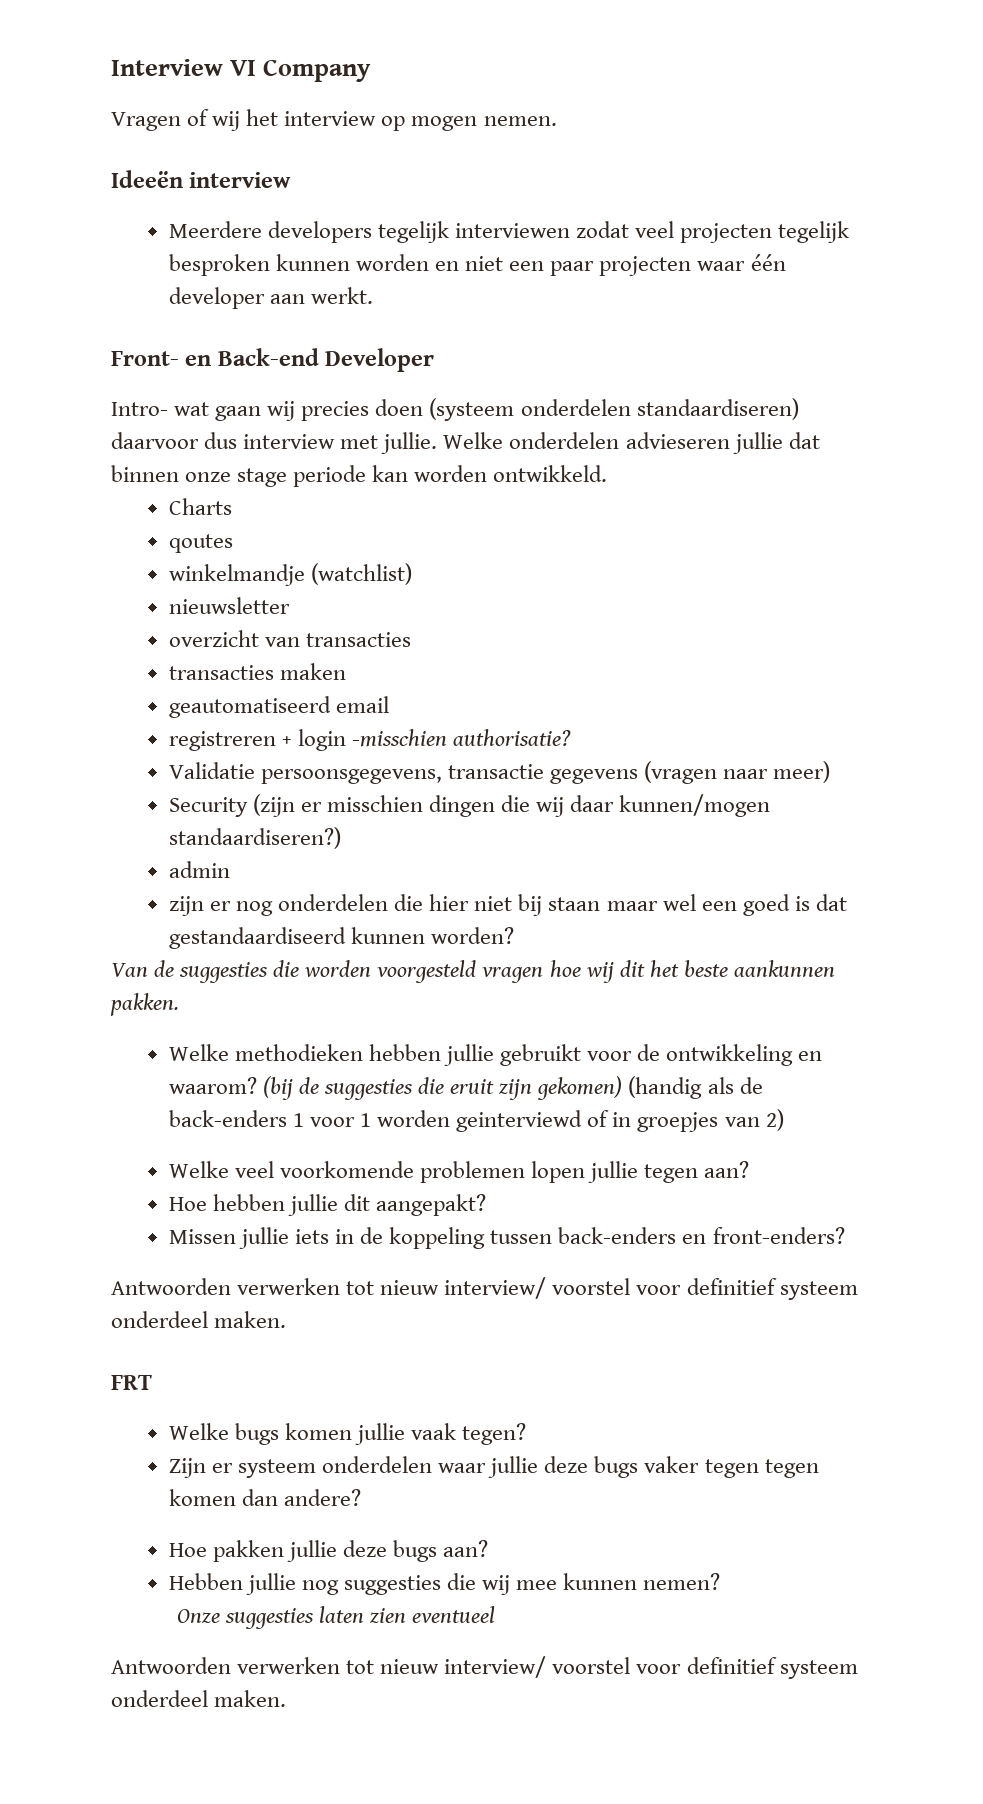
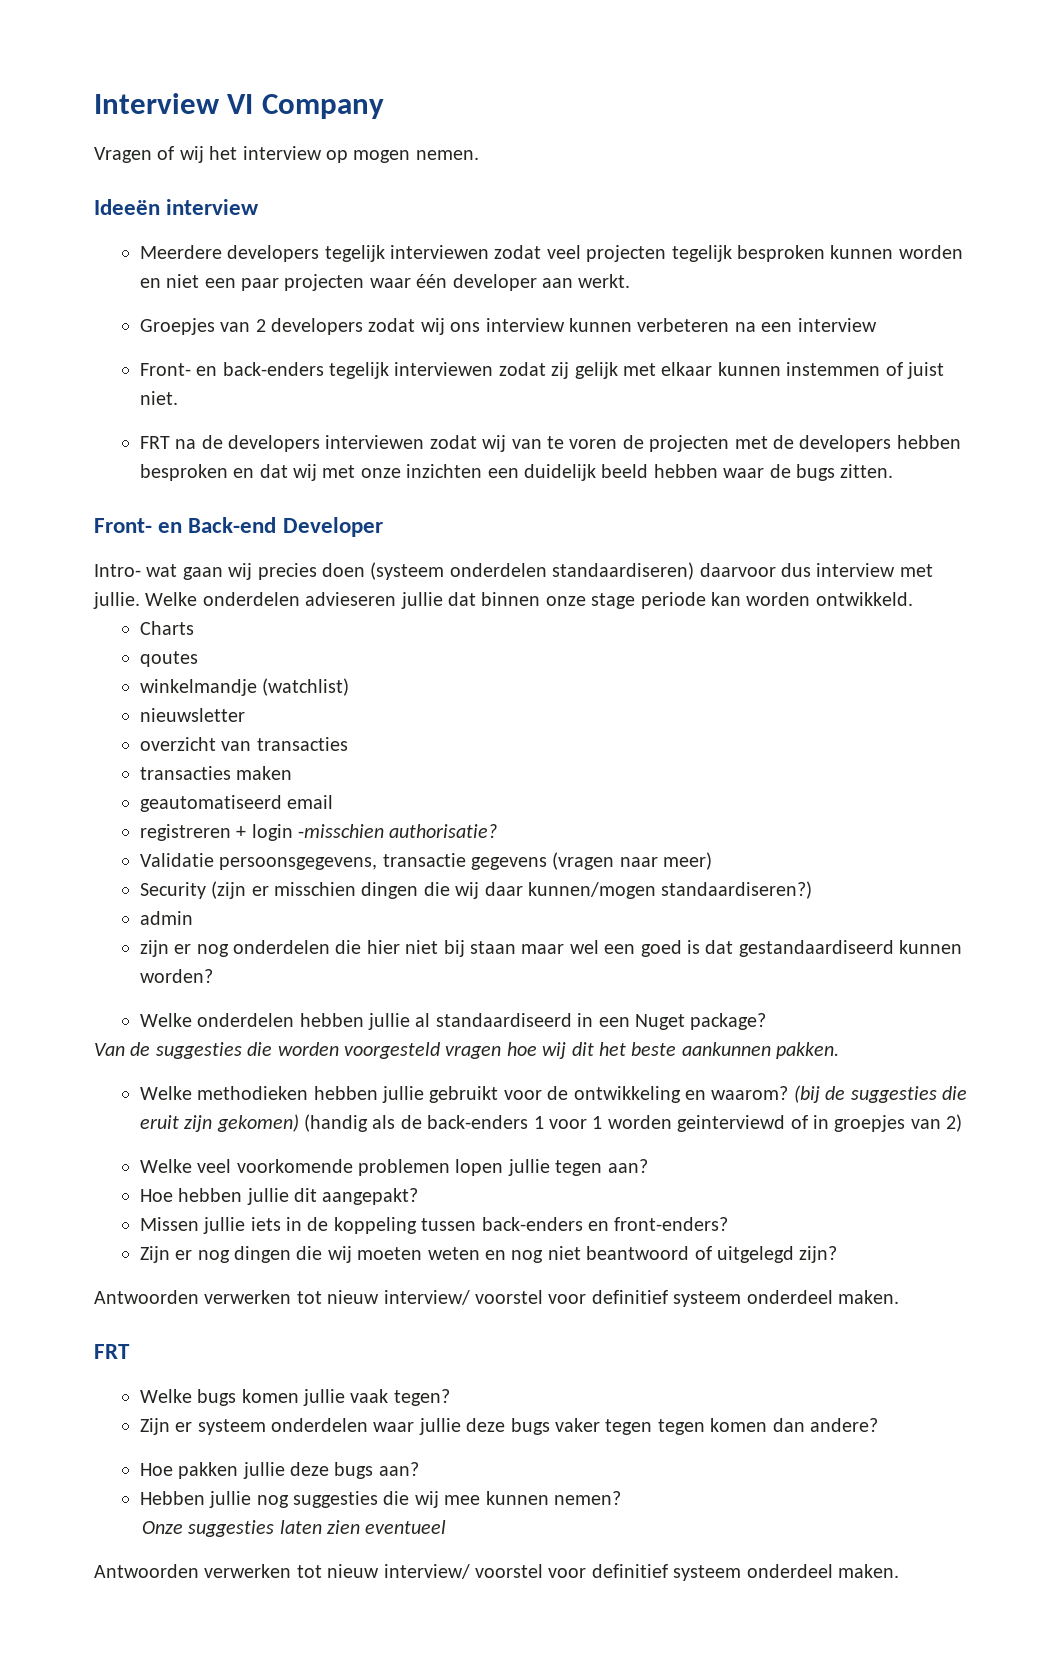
+ Groepjes van 2 developers zodat wij ons interview kunnen verbeteren na een interview
+ Front- en back-enders tegelijk interviewen zodat zij gelijk met elkaar kunnen instemmen of juist niet.
+ FRT na de developers interviewen zodat wij van te voren de projecten met de developers hebben besproken en dat wij met onze inzichten een duidelijk beeld hebben waar de bugs zitten.
+ Welke onderdelen hebben jullie al standaardiseerd in een Nuget package?
+ Zijn er nog dingen die wij moeten weten en nog niet beantwoord of uitgelegd zijn?

